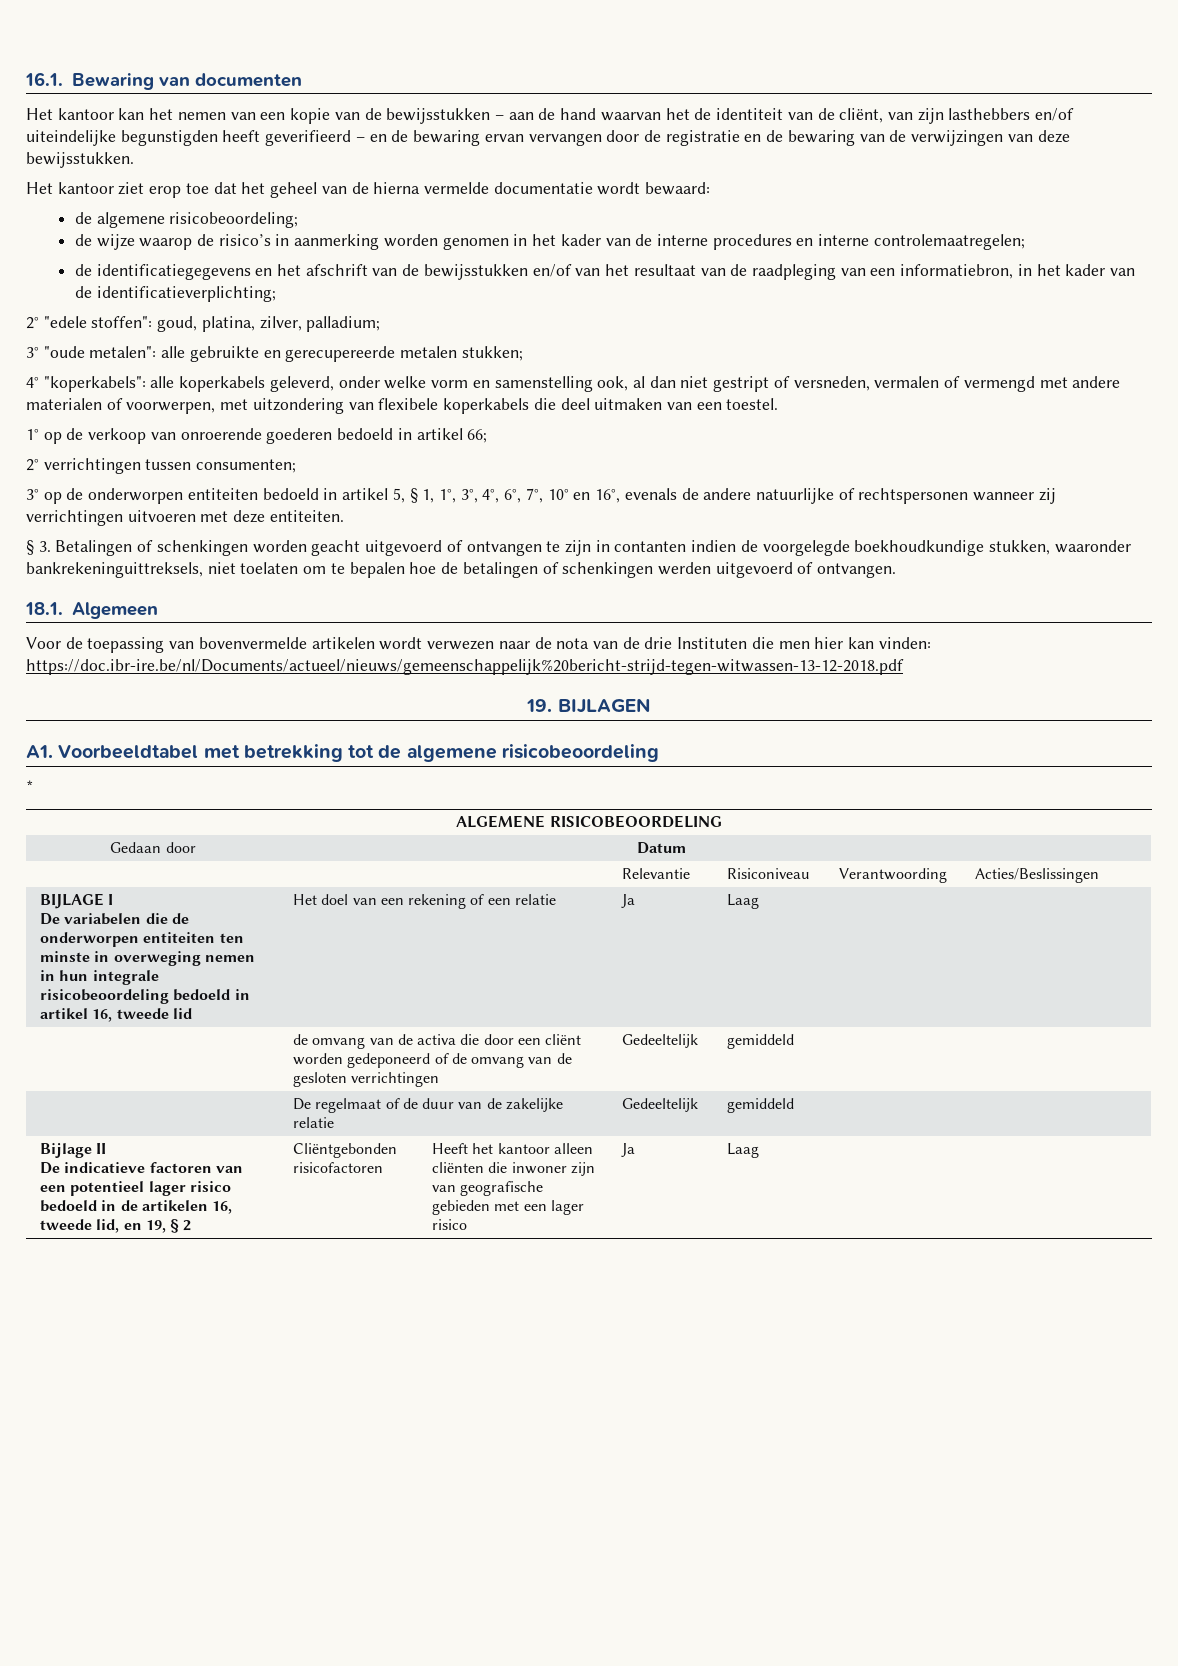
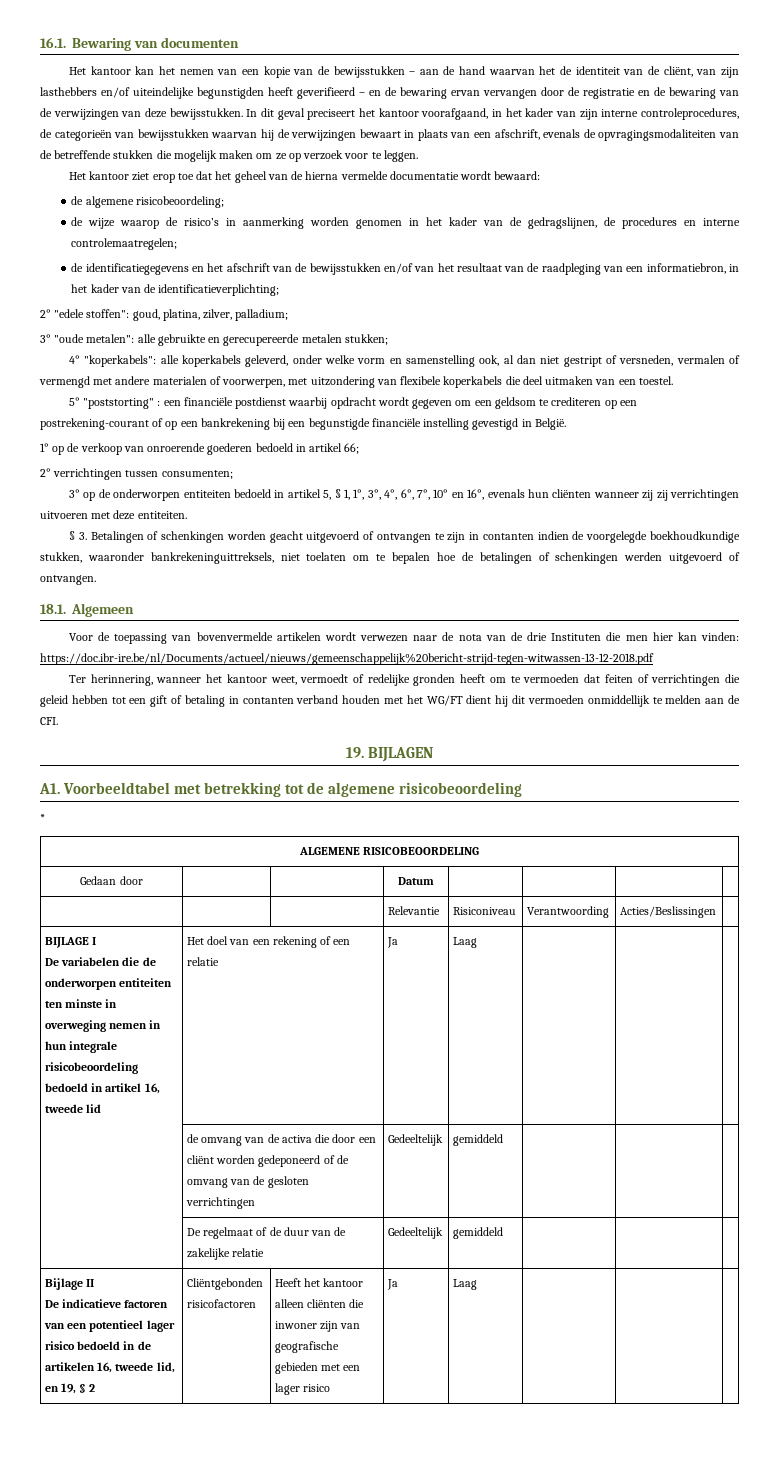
+ In dit geval preciseert het kantoor voorafgaand, in het kader van zijn interne controleprocedures, de categorieën van bewijsstukken waarvan hij de verwijzingen bewaart in plaats van een afschrift, evenals de opvragingsmodaliteiten van de betreffende stukken die mogelijk maken om ze op verzoek voor te leggen.
- de wijze waarop de risico’s in aanmerking worden genomen in het kader van de interne procedures en interne controlemaatregelen;
+ de wijze waarop de risico’s in aanmerking worden genomen in het kader van de gedragslijnen, de procedures en interne controlemaatregelen;
+ 5° "poststorting" : een financiële postdienst waarbij opdracht wordt gegeven om een geldsom te crediteren op een postrekening-courant of op een bankrekening bij een begunstigde financiële instelling gevestigd in België.
- 3° op de onderworpen entiteiten bedoeld in artikel 5, § 1, 1°, 3°, 4°, 6°, 7°, 10° en 16°, evenals de andere natuurlijke of rechtspersonen wanneer zij verrichtingen uitvoeren met deze entiteiten.
+ 3° op de onderworpen entiteiten bedoeld in artikel 5, § 1, 1°, 3°, 4°, 6°, 7°, 10° en 16°, evenals hun cliënten wanneer zij zij verrichtingen uitvoeren met deze entiteiten.
+ Ter herinnering, wanneer het kantoor weet, vermoedt of redelijke gronden heeft om te vermoeden dat feiten of verrichtingen die geleid hebben tot een gift of betaling in contanten verband houden met het WG/FT dient hij dit vermoeden onmiddellijk te melden aan de CFI.

